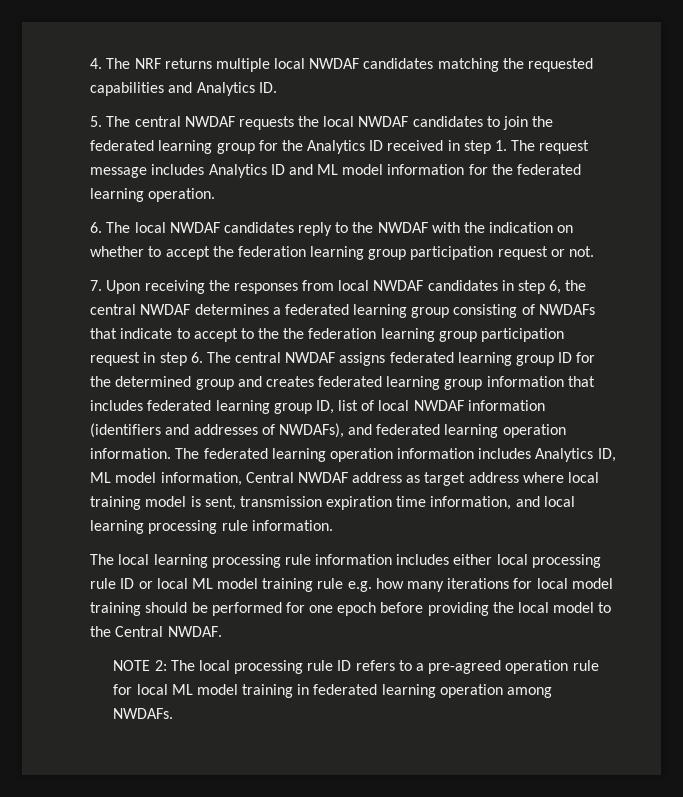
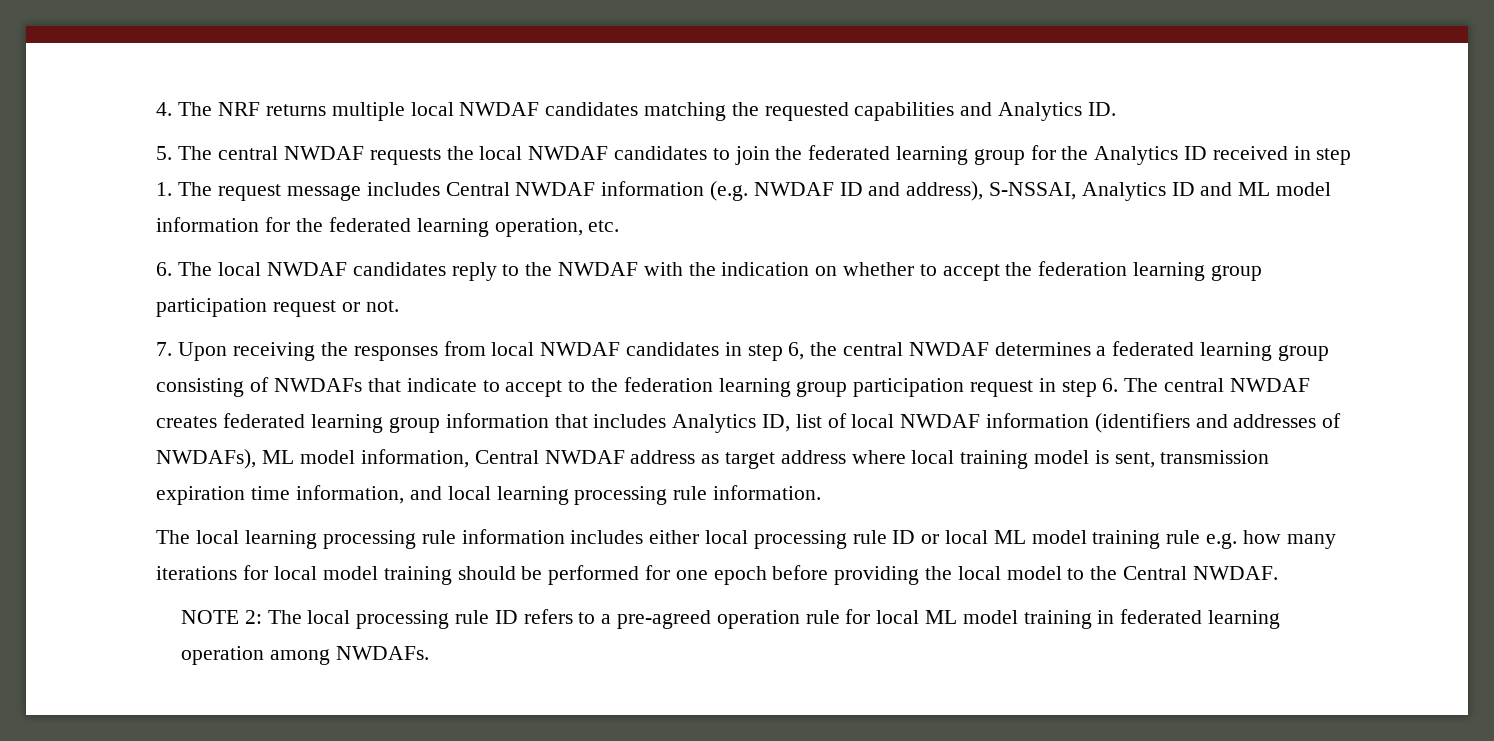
- 5. The central NWDAF requests the local NWDAF candidates to join the federated learning group for the Analytics ID received in step 1. The request message includes Analytics ID and ML model information for the federated learning operation.
+ 5. The central NWDAF requests the local NWDAF candidates to join the federated learning group for the Analytics ID received in step 1. The request message includes Central NWDAF information (e.g. NWDAF ID and address), S-NSSAI, Analytics ID and ML model information for the federated learning operation, etc.
- 7. Upon receiving the responses from local NWDAF candidates in step 6, the central NWDAF determines a federated learning group consisting of NWDAFs that indicate to accept to the the federation learning group participation request in step 6. The central NWDAF assigns federated learning group ID for the determined group and creates federated learning group information that includes federated learning group ID, list of local NWDAF information (identifiers and addresses of NWDAFs), and federated learning operation information. The federated learning operation information includes Analytics ID, ML model information, Central NWDAF address as target address where local training model is sent, transmission expiration time information, and local learning processing rule information.
+ 7. Upon receiving the responses from local NWDAF candidates in step 6, the central NWDAF determines a federated learning group consisting of NWDAFs that indicate to accept to the federation learning group participation request in step 6. The central NWDAF creates federated learning group information that includes Analytics ID, list of local NWDAF information (identifiers and addresses of NWDAFs), ML model information, Central NWDAF address as target address where local training model is sent, transmission expiration time information, and local learning processing rule information.

